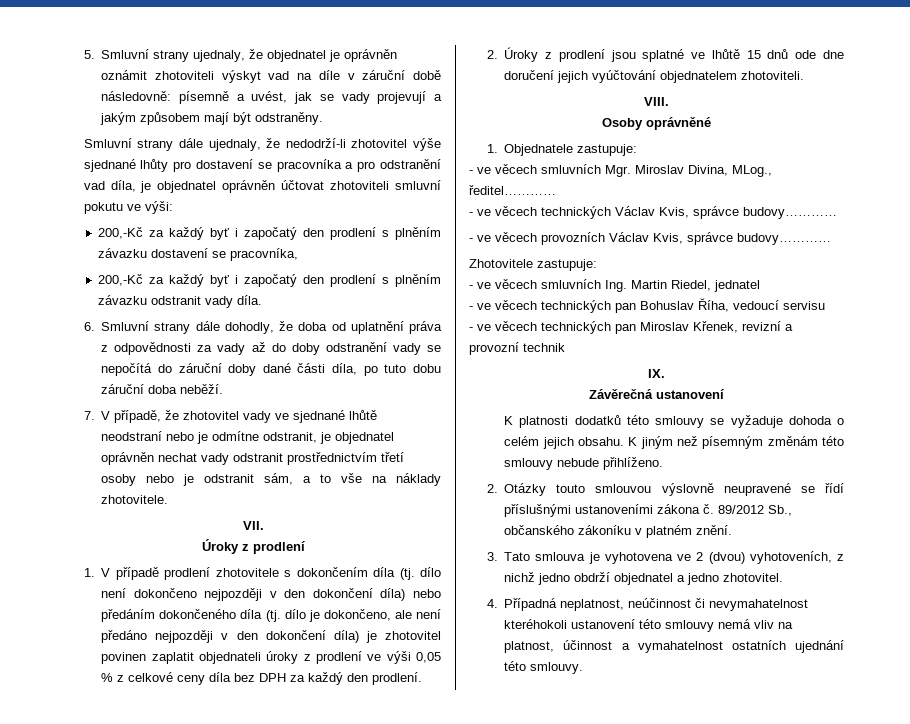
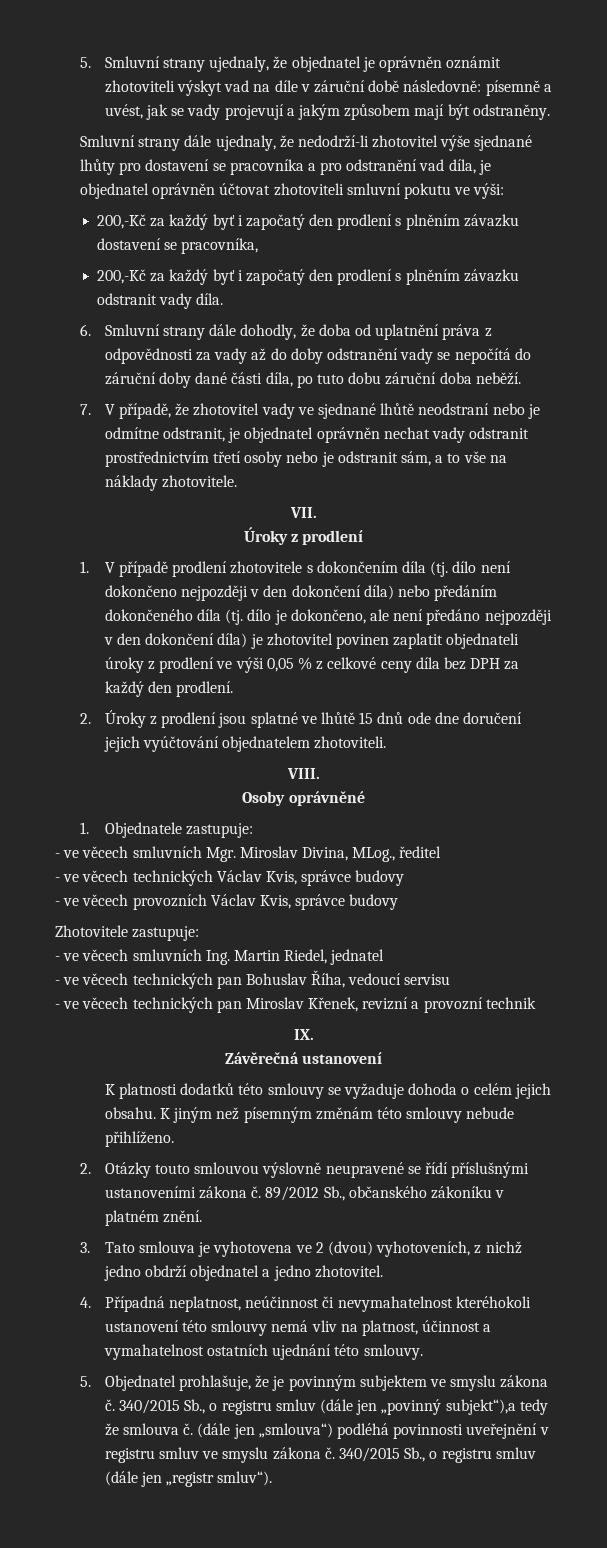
- - ve věcech smluvních Mgr. Miroslav Divina, MLog., ředitel…………
+ - ve věcech smluvních Mgr. Miroslav Divina, MLog., ředitel
- - ve věcech technických Václav Kvis, správce budovy…………
+ - ve věcech technických Václav Kvis, správce budovy
- - ve věcech provozních Václav Kvis, správce budovy…………
+ - ve věcech provozních Václav Kvis, správce budovy
+ 5. Objednatel prohlašuje, že je povinným subjektem ve smyslu zákona č. 340/2015 Sb., o registru smluv (dále jen „povinný subjekt“),a tedy že smlouva č. (dále jen „smlouva“) podléhá povinnosti uveřejnění v registru smluv ve smyslu zákona č. 340/2015 Sb., o registru smluv (dále jen „registr smluv“).

